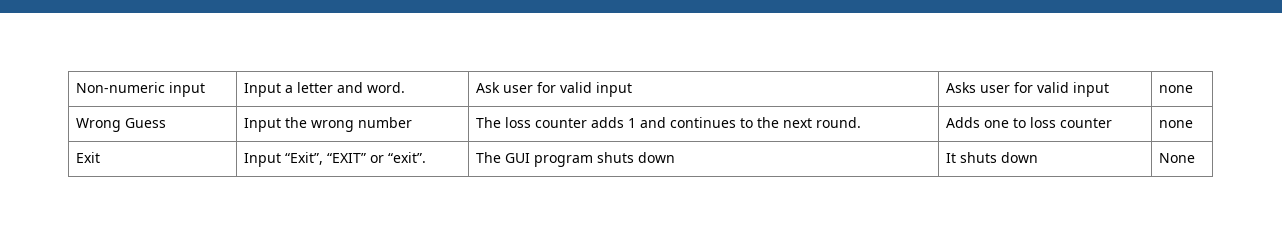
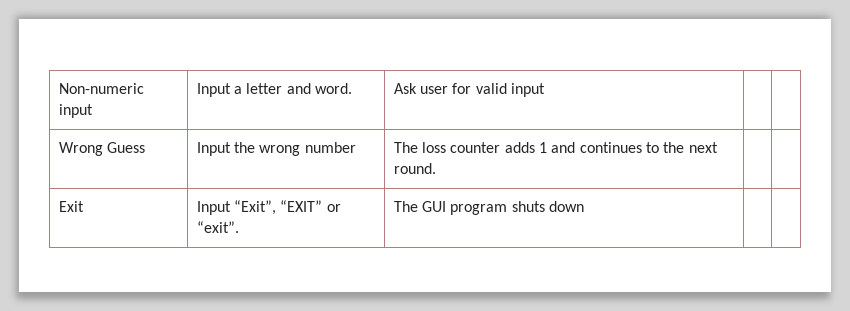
- Non-numeric input | Input a letter and word. | Ask user for valid input | Asks user for valid input | none
+ Non-numeric input | Input a letter and word. | Ask user for valid input | |
- Wrong Guess | Input the wrong number | The loss counter adds 1 and continues to the next round. | Adds one to loss counter | none
+ Wrong Guess | Input the wrong number | The loss counter adds 1 and continues to the next round. | |
- Exit | Input “Exit”, “EXIT” or “exit”. | The GUI program shuts down | It shuts down | None
+ Exit | Input “Exit”, “EXIT” or “exit”. | The GUI program shuts down | |

